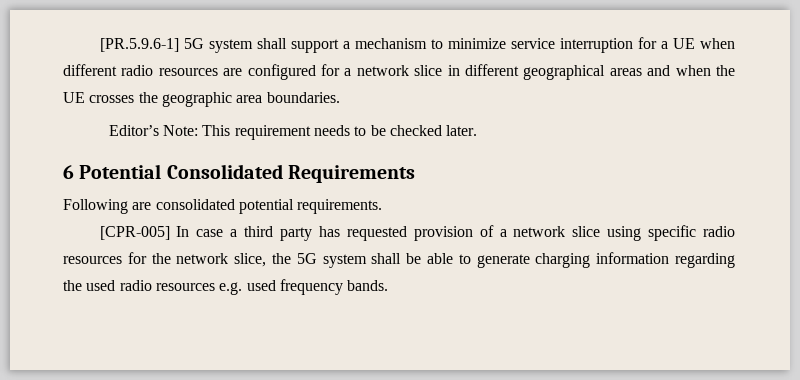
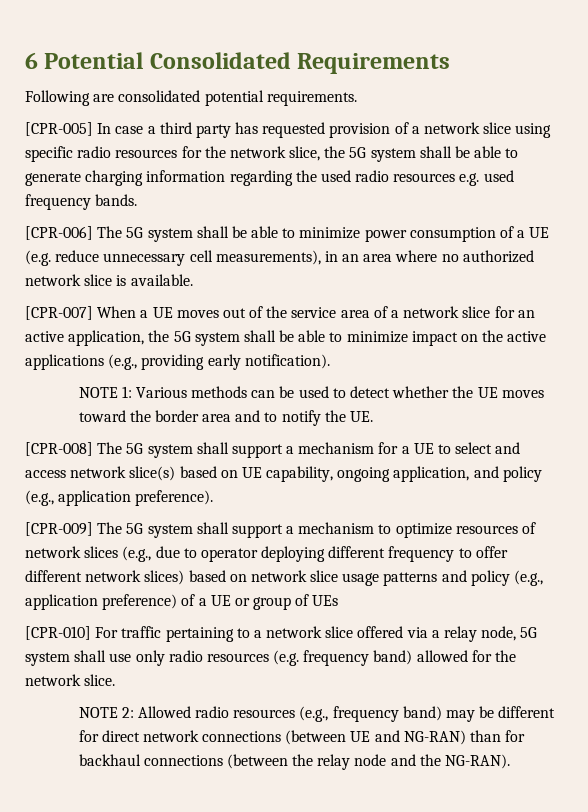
- [PR.5.9.6-1] 5G system shall support a mechanism to minimize service interruption for a UE when different radio resources are configured for a network slice in different geographical areas and when the UE crosses the geographic area boundaries.
- Editor’s Note: This requirement needs to be checked later.
+ [CPR-006] The 5G system shall be able to minimize power consumption of a UE (e.g. reduce unnecessary cell measurements), in an area where no authorized network slice is available.
+ [CPR-007] When a UE moves out of the service area of a network slice for an active application, the 5G system shall be able to minimize impact on the active applications (e.g., providing early notification).
+ NOTE 1: Various methods can be used to detect whether the UE moves toward the border area and to notify the UE.
+ [CPR-008] The 5G system shall support a mechanism for a UE to select and access network slice(s) based on UE capability, ongoing application, and policy (e.g., application preference).
+ [CPR-009] The 5G system shall support a mechanism to optimize resources of network slices (e.g., due to operator deploying different frequency to offer different network slices) based on network slice usage patterns and policy (e.g., application preference) of a UE or group of UEs
+ [CPR-010] For traffic pertaining to a network slice offered via a relay node, 5G system shall use only radio resources (e.g. frequency band) allowed for the network slice.
+ NOTE 2: Allowed radio resources (e.g., frequency band) may be different for direct network connections (between UE and NG-RAN) than for backhaul connections (between the relay node and the NG-RAN).

